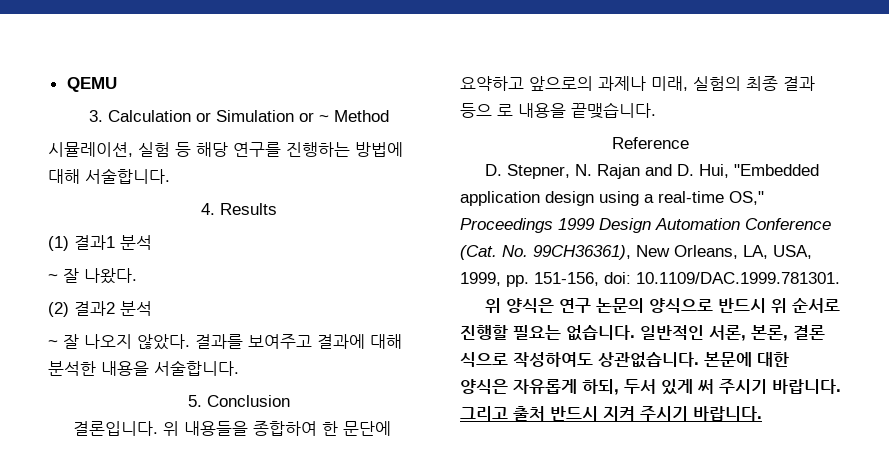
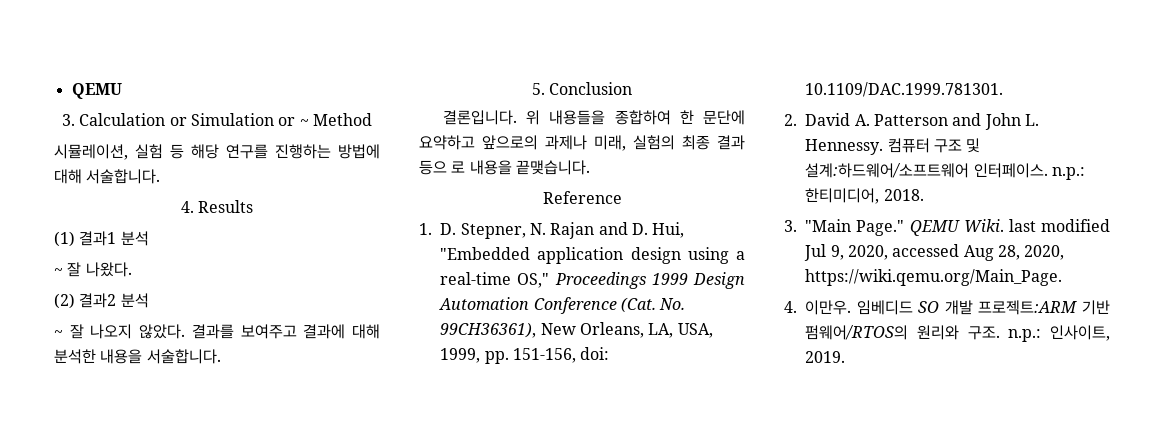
- D. Stepner, N. Rajan and D. Hui, "Embedded application design using a real-time OS," Proceedings 1999 Design Automation Conference (Cat. No. 99CH36361), New Orleans, LA, USA, 1999, pp. 151-156, doi: 10.1109/DAC.1999.781301.
+ 1. D. Stepner, N. Rajan and D. Hui, "Embedded application design using a real-time OS," Proceedings 1999 Design Automation Conference (Cat. No. 99CH36361), New Orleans, LA, USA, 1999, pp. 151-156, doi: 10.1109/DAC.1999.781301.
- 위 양식은 연구 논문의 양식으로 반드시 위 순서로 진행할 필요는 없습니다. 일반적인 서론, 본론, 결론 식으로 작성하여도 상관없습니다. 본문에 대한 양식은 자유롭게 하되, 두서 있게 써 주시기 바랍니다. 그리고 출처 반드시 지켜 주시기 바랍니다.
+ 2. David A. Patterson and John L. Hennessy. 컴퓨터 구조 및 설계:하드웨어/소프트웨어 인터페이스. n.p.: 한티미디어, 2018.
+ 3. "Main Page." QEMU Wiki. last modified Jul 9, 2020, accessed Aug 28, 2020, https://wiki.qemu.org/Main_Page.
+ 4. 이만우. 임베디드 SO 개발 프로젝트:ARM 기반 펌웨어/RTOS의 원리와 구조. n.p.: 인사이트, 2019.

